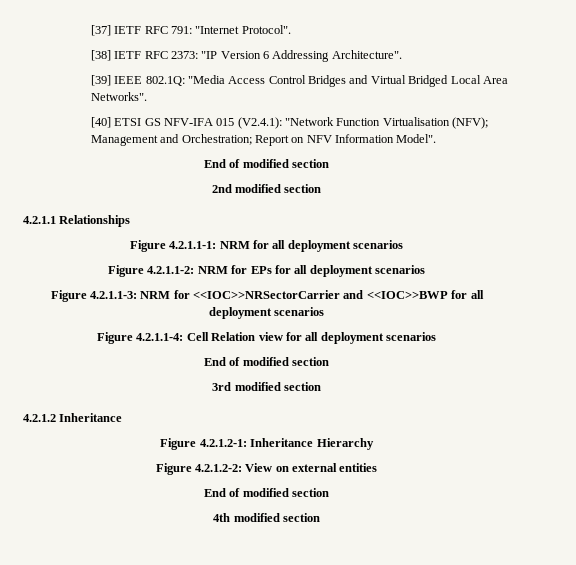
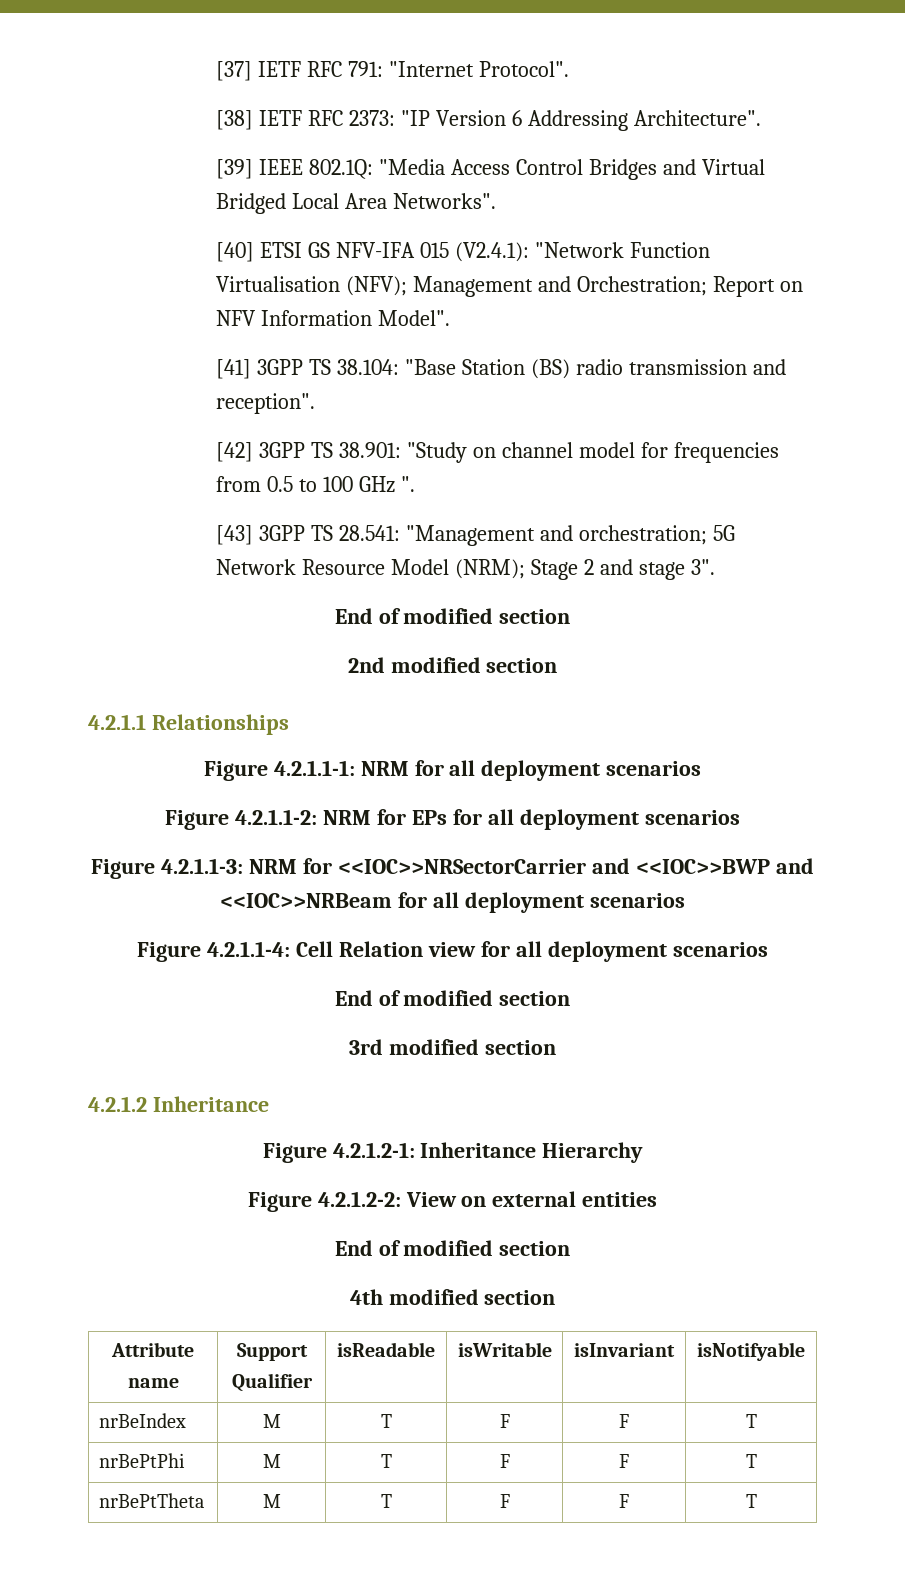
+ [41] 3GPP TS 38.104: "Base Station (BS) radio transmission and reception".
+ [42] 3GPP TS 38.901: "Study on channel model for frequencies from 0.5 to 100 GHz ".
+ [43] 3GPP TS 28.541: "Management and orchestration; 5G Network Resource Model (NRM); Stage 2 and stage 3".
- Figure 4.2.1.1-3: NRM for <<IOC>>NRSectorCarrier and <<IOC>>BWP for all deployment scenarios
+ Figure 4.2.1.1-3: NRM for <<IOC>>NRSectorCarrier and <<IOC>>BWP and <<IOC>>NRBeam for all deployment scenarios
+ Attribute name | Support Qualifier | isReadable | isWritable | isInvariant | isNotifyable
+ nrBeIndex | M | T | F | F | T
+ nrBePtPhi | M | T | F | F | T
+ nrBePtTheta | M | T | F | F | T

